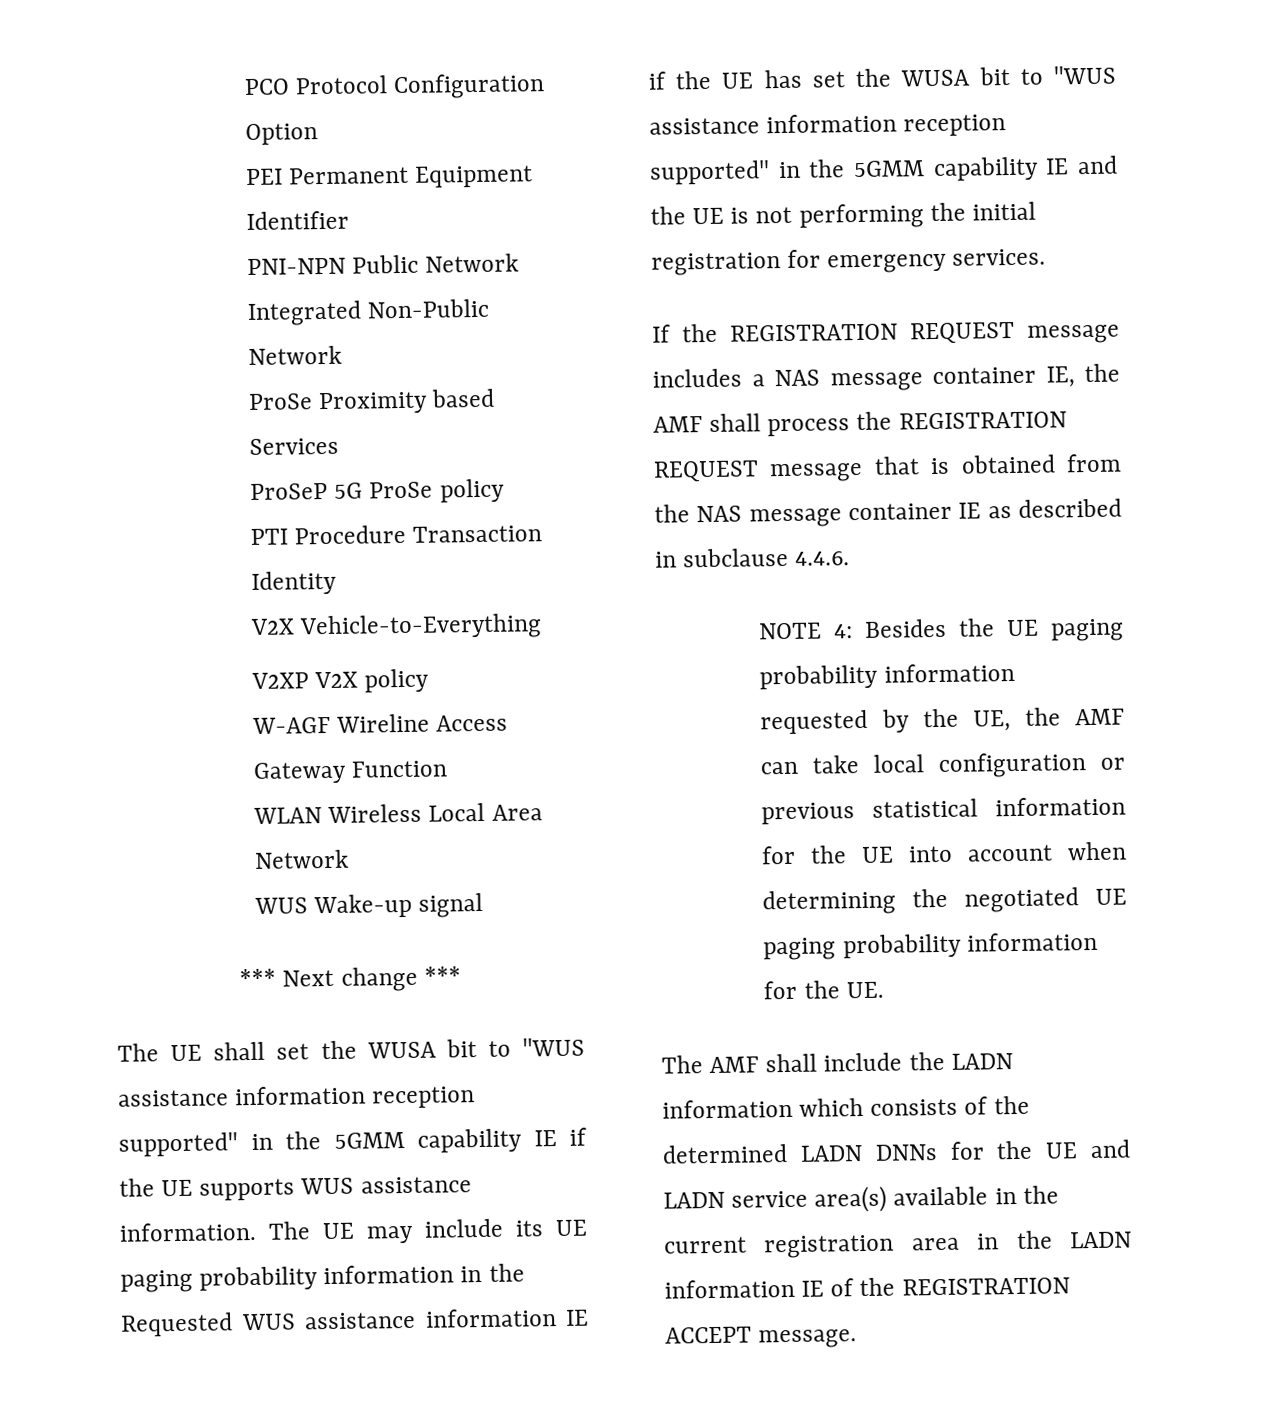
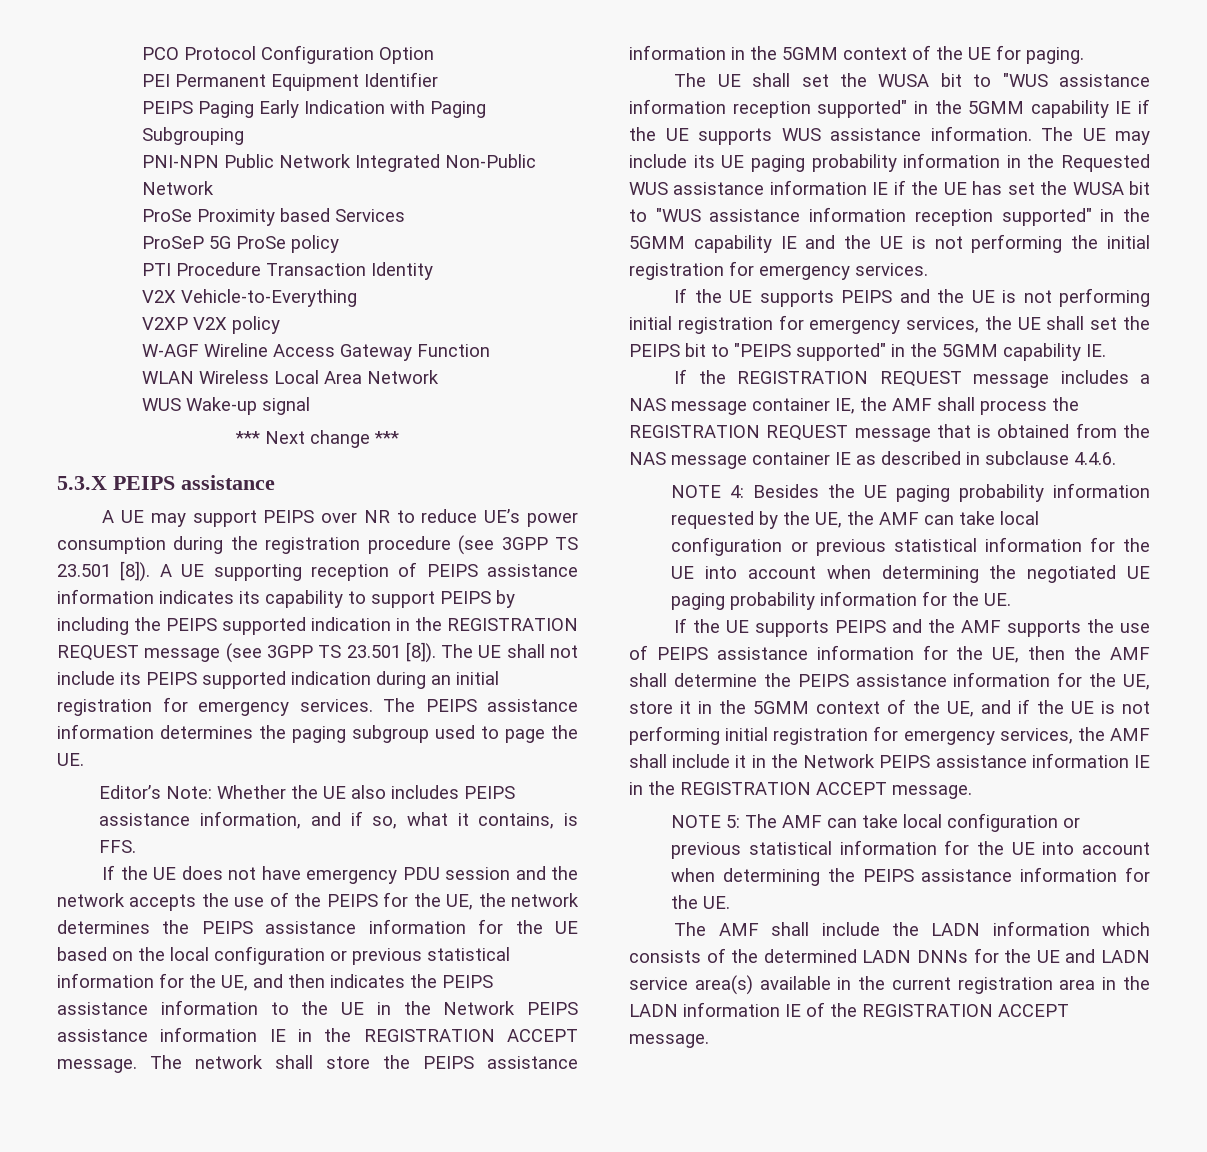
+ PEIPS Paging Early Indication with Paging Subgrouping
+ 5.3.X PEIPS assistance
+ A UE may support PEIPS over NR to reduce UE’s power consumption during the registration procedure (see 3GPP TS 23.501 [8]). A UE supporting reception of PEIPS assistance information indicates its capability to support PEIPS by including the PEIPS supported indication in the REGISTRATION REQUEST message (see 3GPP TS 23.501 [8]). The UE shall not include its PEIPS supported indication during an initial registration for emergency services. The PEIPS assistance information determines the paging subgroup used to page the UE.
+ Editor’s Note: Whether the UE also includes PEIPS assistance information, and if so, what it contains, is FFS.
+ If the UE does not have emergency PDU session and the network accepts the use of the PEIPS for the UE, the network determines the PEIPS assistance information for the UE based on the local configuration or previous statistical information for the UE, and then indicates the PEIPS assistance information to the UE in the Network PEIPS assistance information IE in the REGISTRATION ACCEPT message. The network shall store the PEIPS assistance information in the 5GMM context of the UE for paging.
+ If the UE supports PEIPS and the UE is not performing initial registration for emergency services, the UE shall set the PEIPS bit to "PEIPS supported" in the 5GMM capability IE.
+ If the UE supports PEIPS and the AMF supports the use of PEIPS assistance information for the UE, then the AMF shall determine the PEIPS assistance information for the UE, store it in the 5GMM context of the UE, and if the UE is not performing initial registration for emergency services, the AMF shall include it in the Network PEIPS assistance information IE in the REGISTRATION ACCEPT message.
+ NOTE 5: The AMF can take local configuration or previous statistical information for the UE into account when determining the PEIPS assistance information for the UE.

